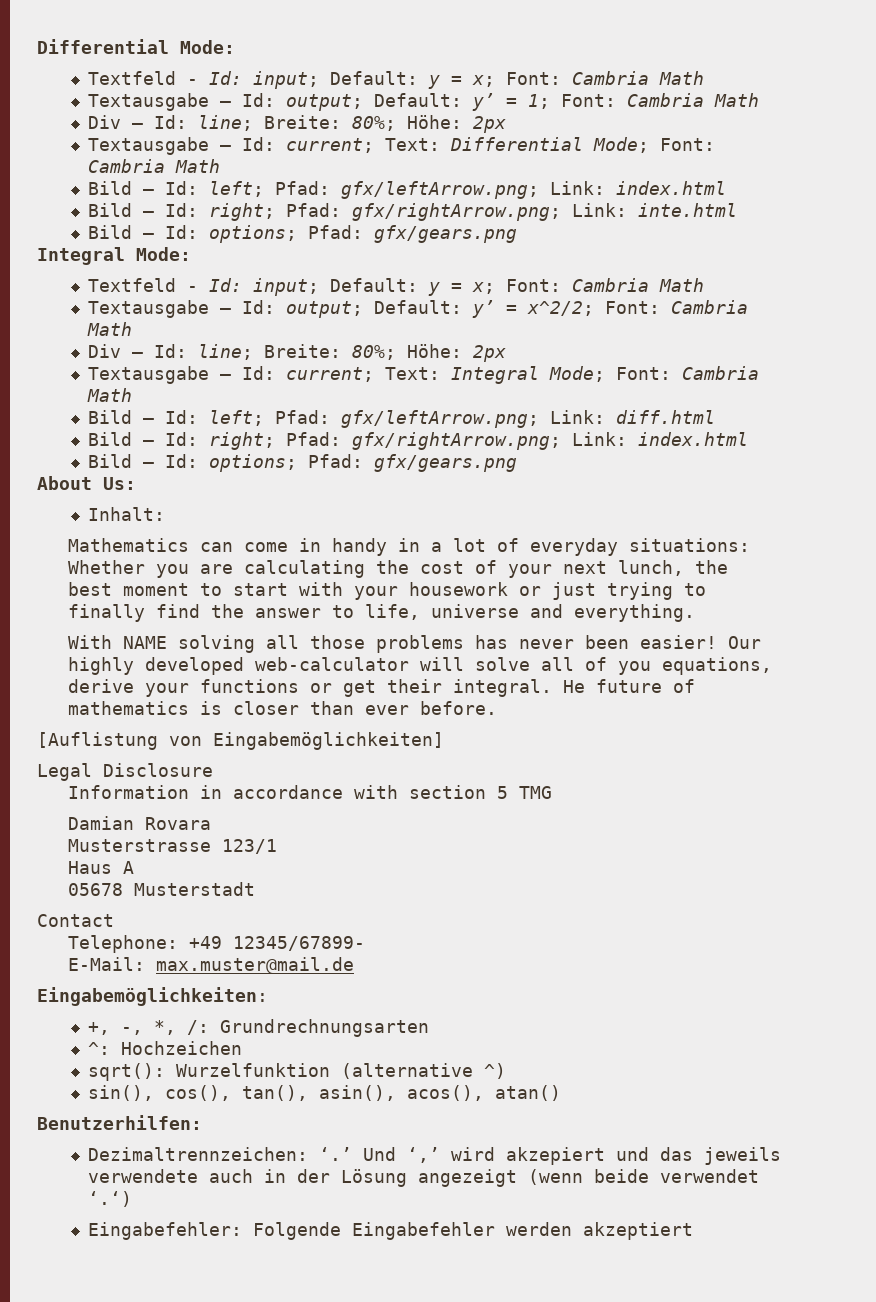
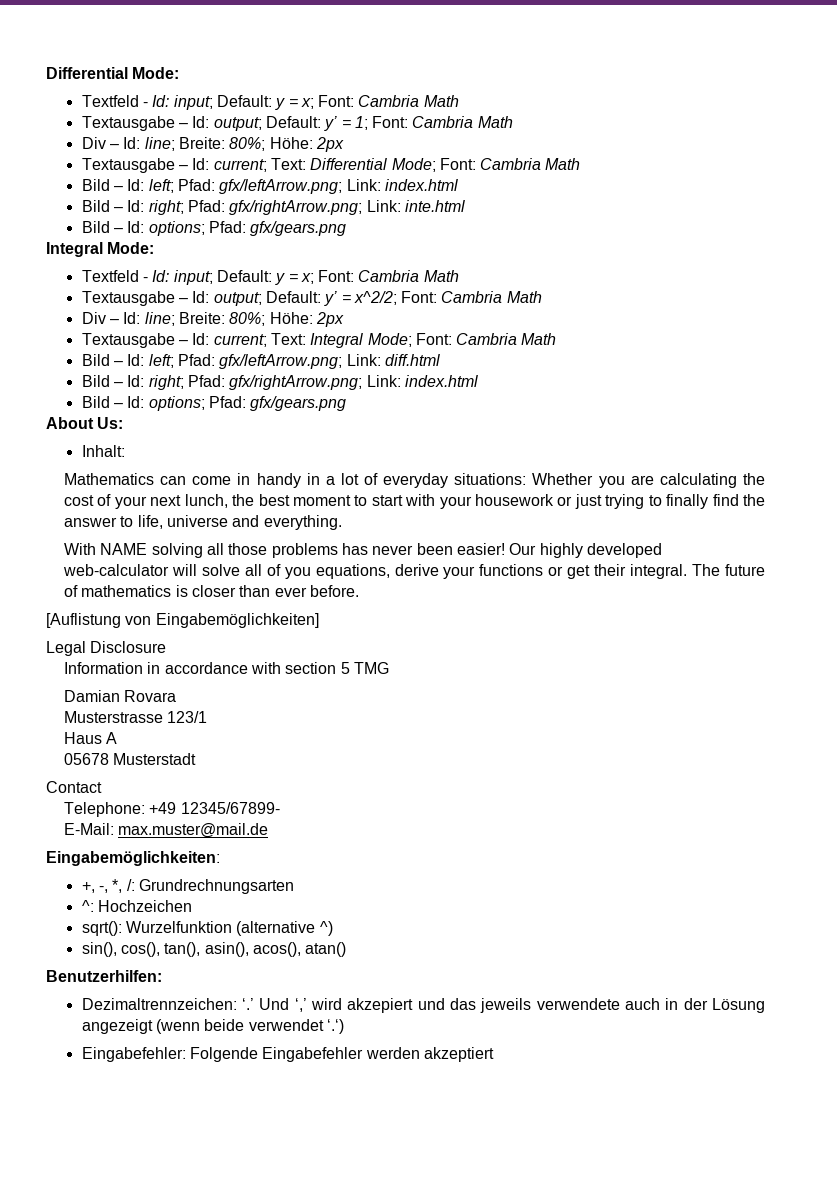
- He future of mathematics is closer than ever before.
+ The future of mathematics is closer than ever before.

